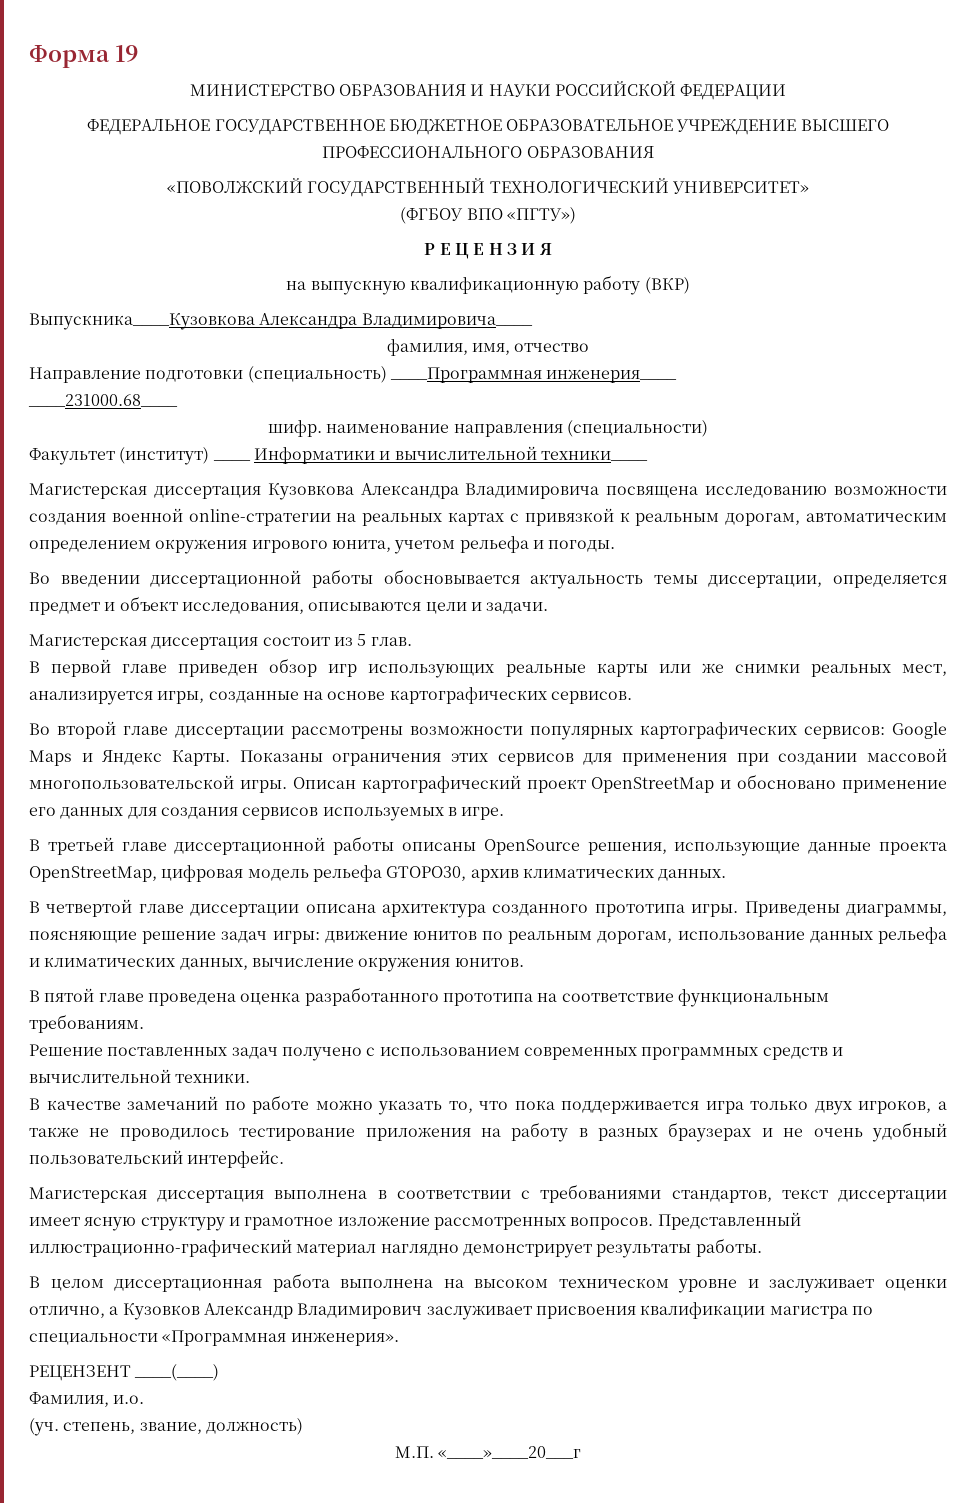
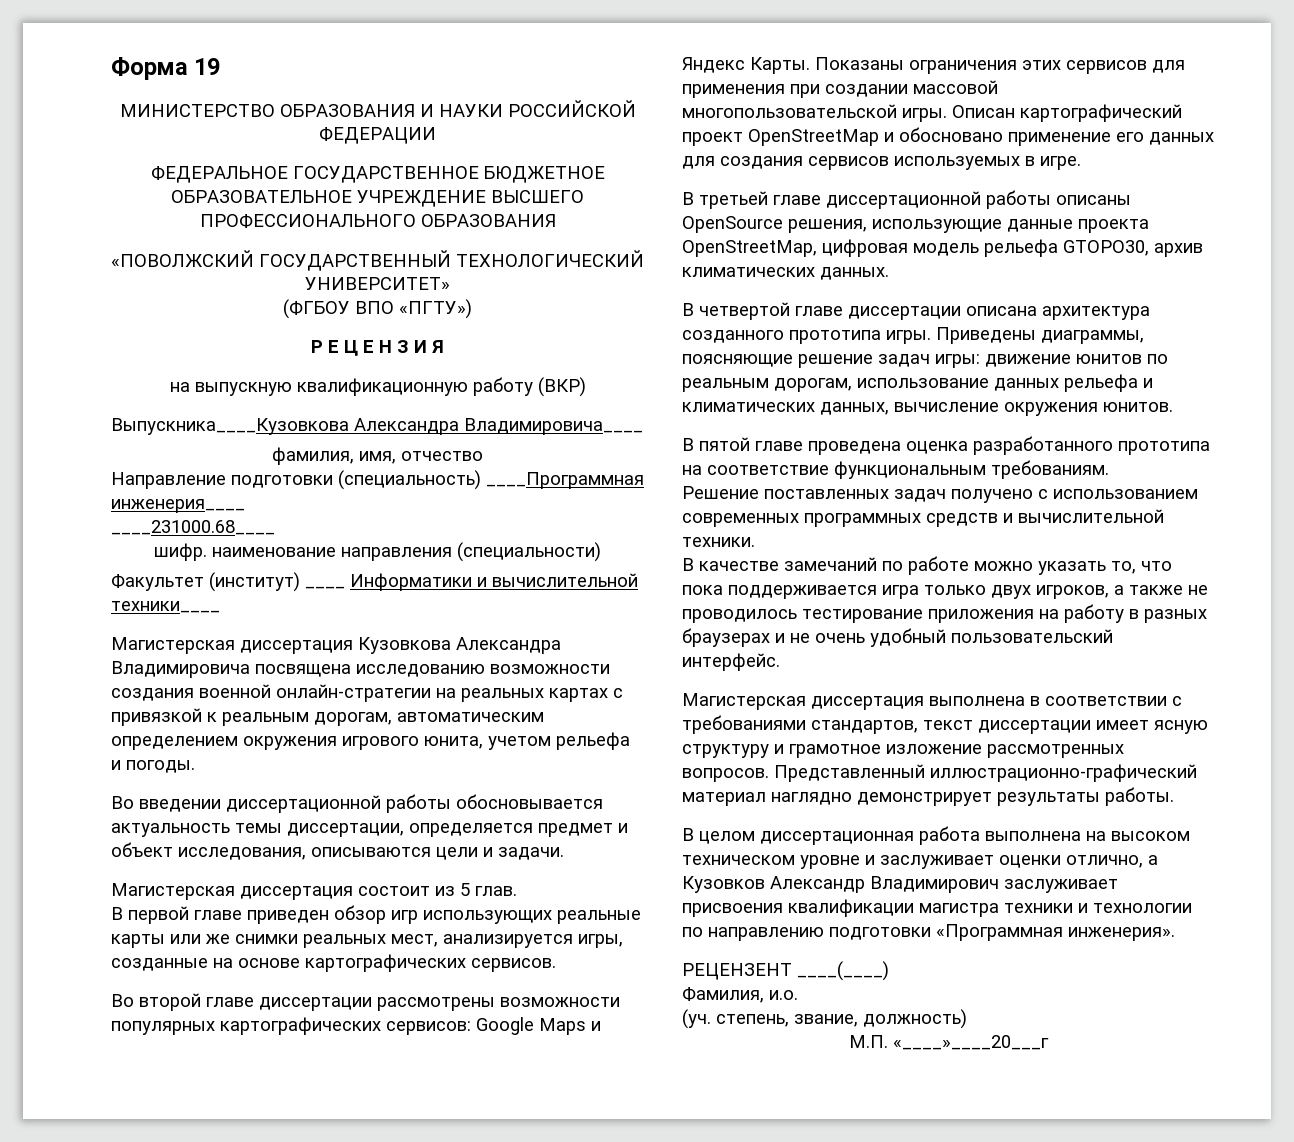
- Магистерская диссертация Кузовкова Александра Владимировича посвящена исследованию возможности создания военной online-стратегии на реальных картах с привязкой к реальным дорогам, автоматическим определением окружения игрового юнита, учетом рельефа и погоды.
+ Магистерская диссертация Кузовкова Александра Владимировича посвящена исследованию возможности создания военной онлайн-стратегии на реальных картах с привязкой к реальным дорогам, автоматическим определением окружения игрового юнита, учетом рельефа и погоды.
- В целом диссертационная работа выполнена на высоком техническом уровне и заслуживает оценки отлично, а Кузовков Александр Владимирович заслуживает присвоения квалификации магистра по специальности «Программная инженерия».
+ В целом диссертационная работа выполнена на высоком техническом уровне и заслуживает оценки отлично, а Кузовков Александр Владимирович заслуживает присвоения квалификации магистра техники и технологии по направлению подготовки «Программная инженерия».

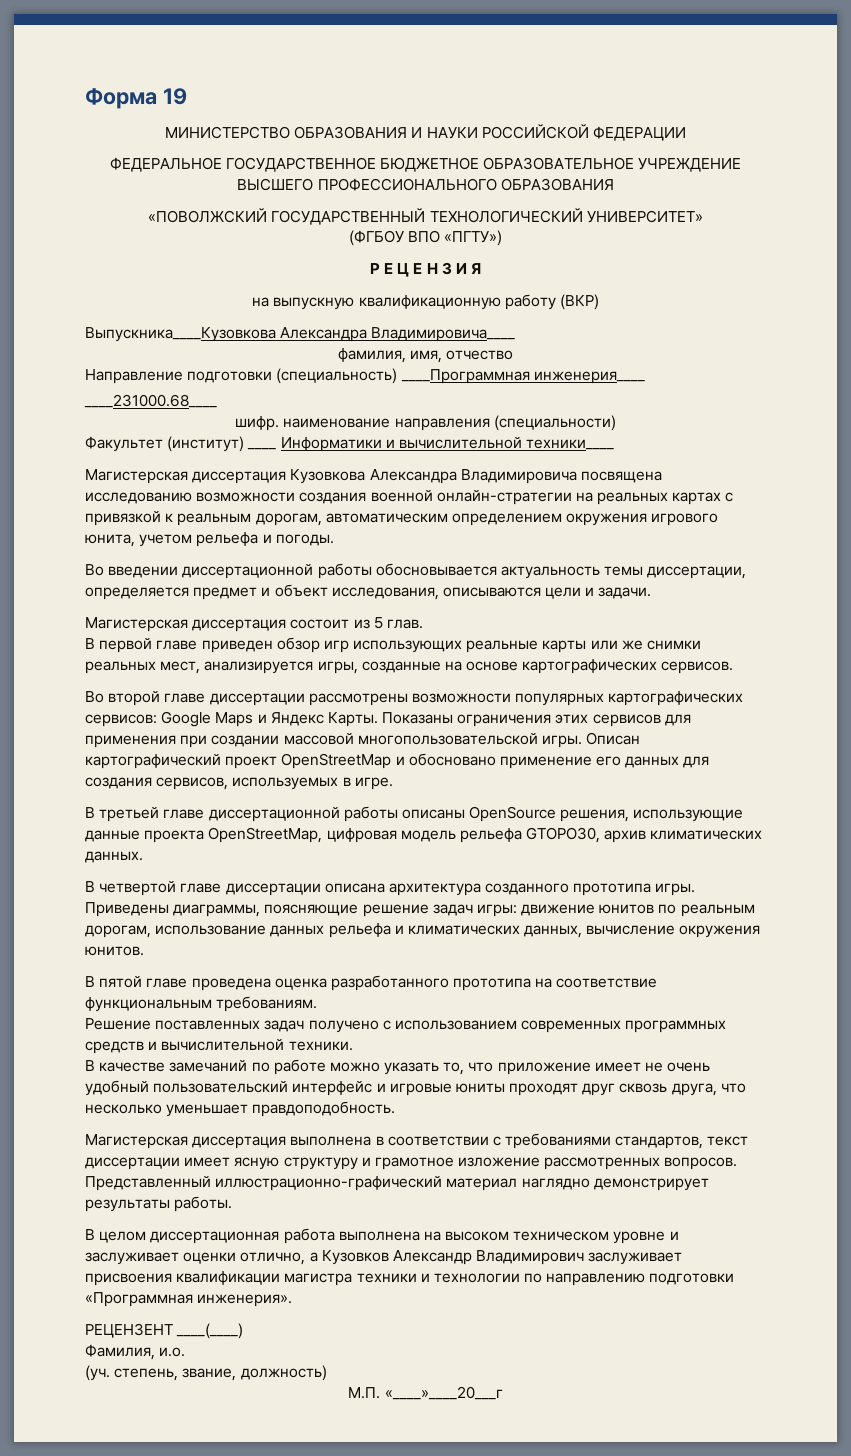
- Описан картографический проект OpenStreetMap и обосновано применение его данных для создания сервисов используемых в игре.
+ Описан картографический проект OpenStreetMap и обосновано применение его данных для создания сервисов, используемых в игре.
- В качестве замечаний по работе можно указать то, что пока поддерживается игра только двух игроков, а также не проводилось тестирование приложения на работу в разных браузерах и не очень удобный пользовательский интерфейс.
+ В качестве замечаний по работе можно указать то, что приложение имеет не очень удобный пользовательский интерфейс и игровые юниты проходят друг сквозь друга, что несколько уменьшает правдоподобность.

